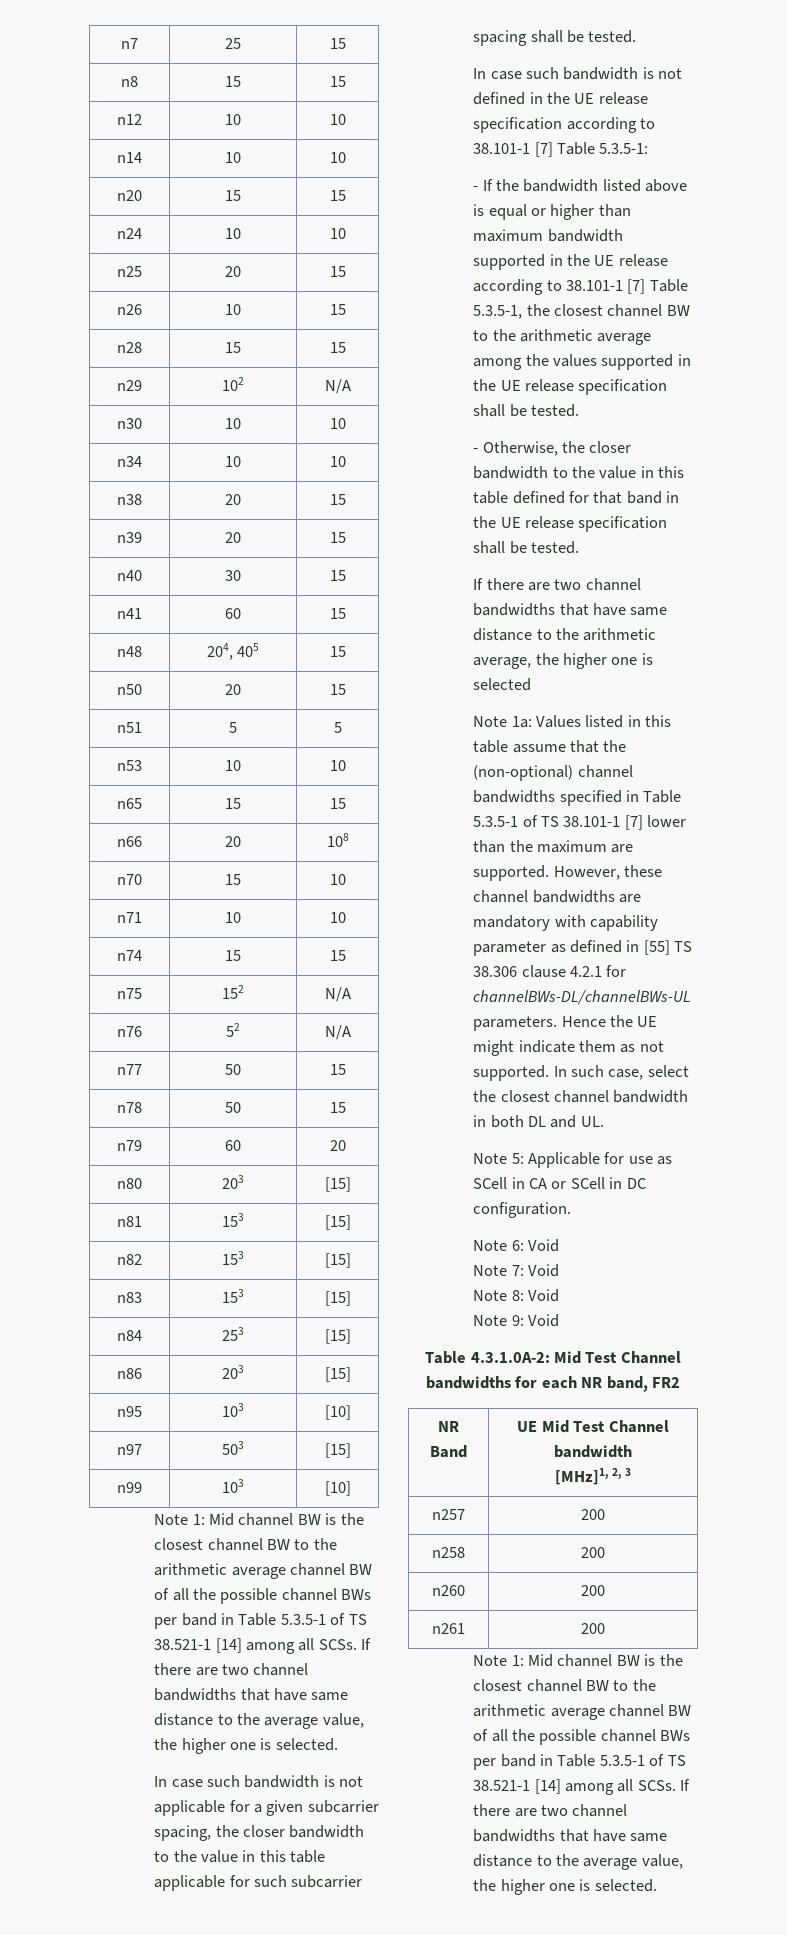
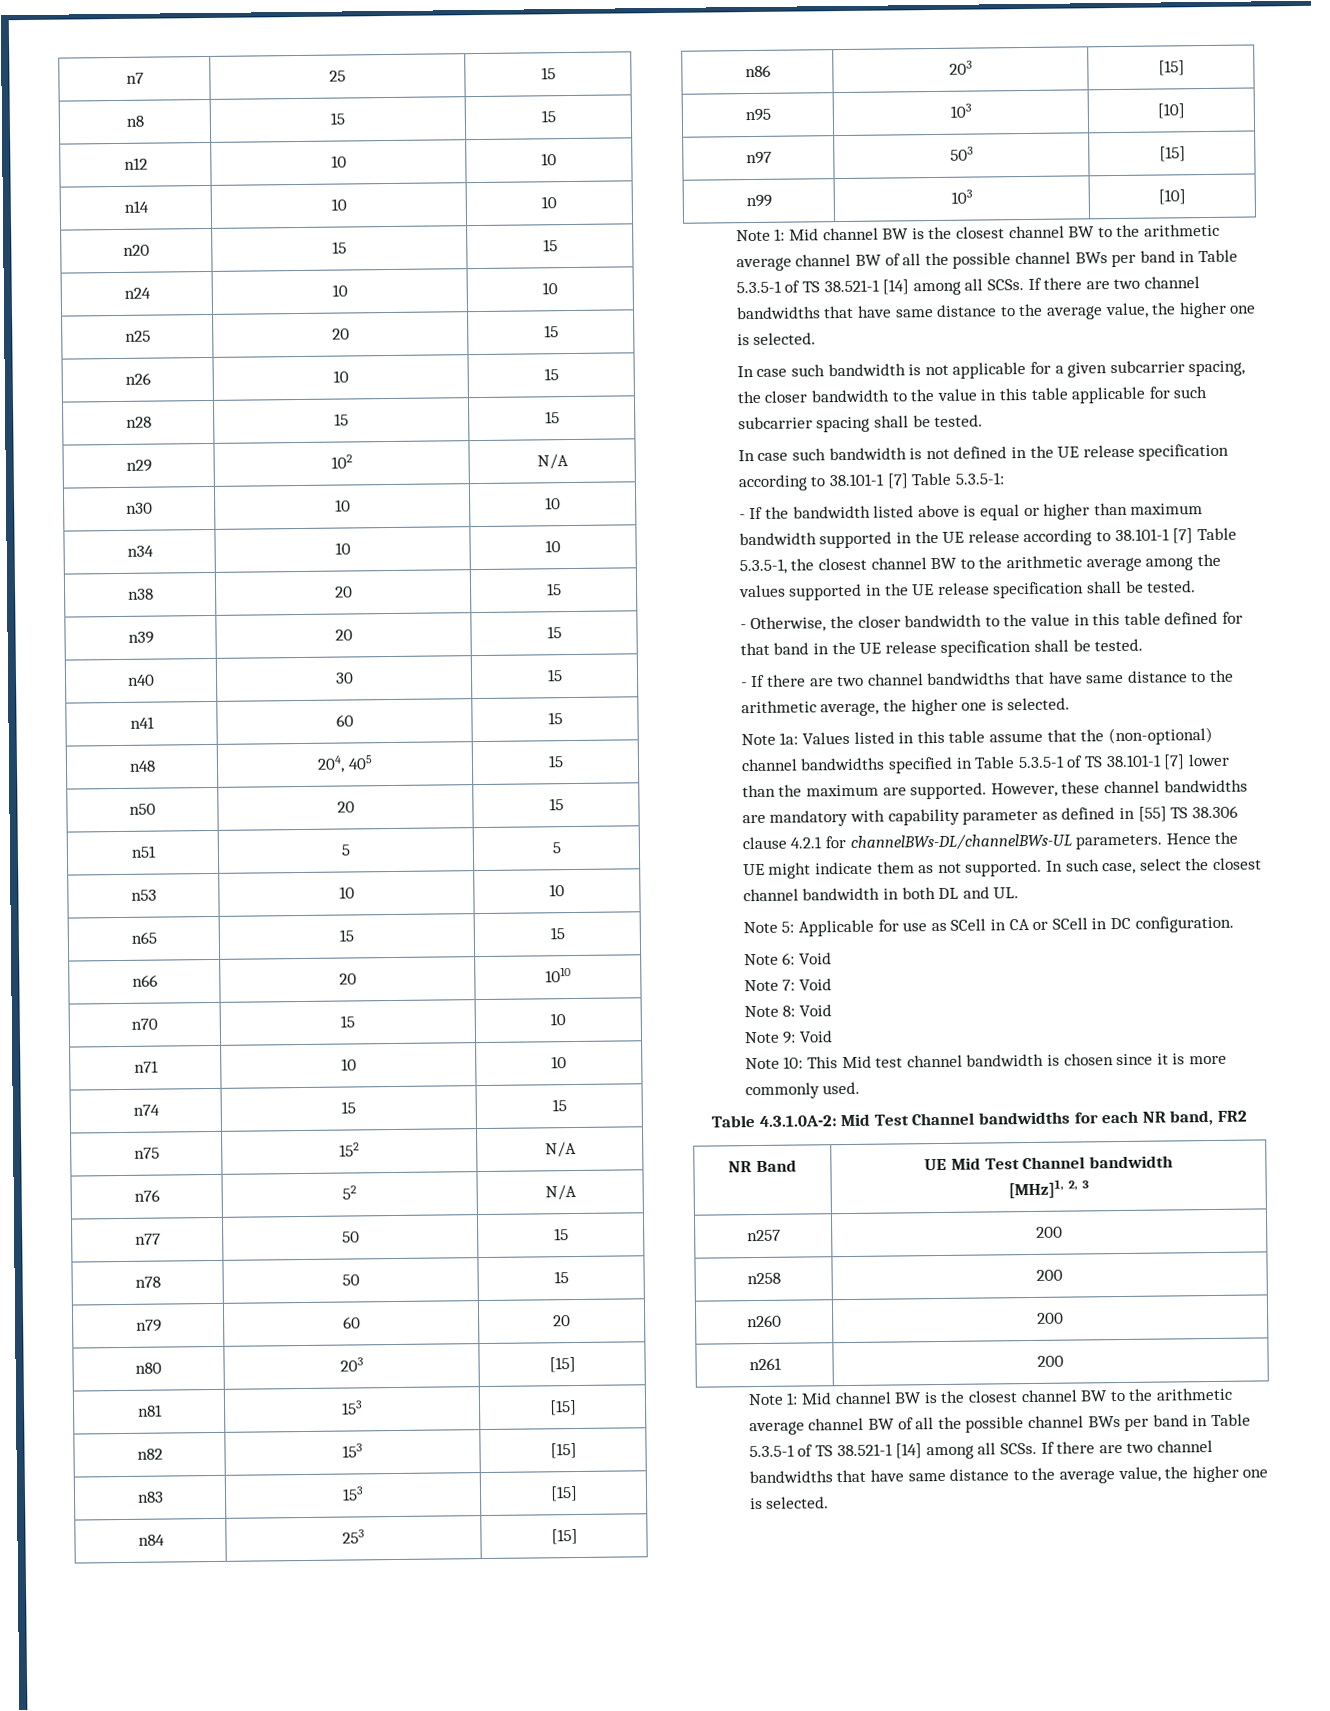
- n66 | 20 | 108
+ n66 | 20 | 1010
- If there are two channel bandwidths that have same distance to the arithmetic average, the higher one is selected
+ - If there are two channel bandwidths that have same distance to the arithmetic average, the higher one is selected.
+ Note 10: This Mid test channel bandwidth is chosen since it is more commonly used.

